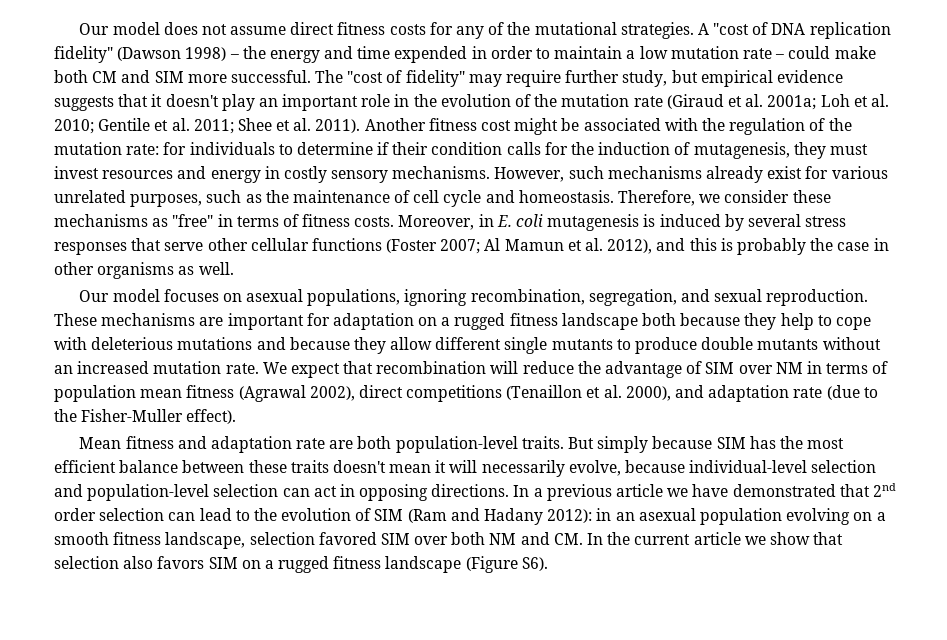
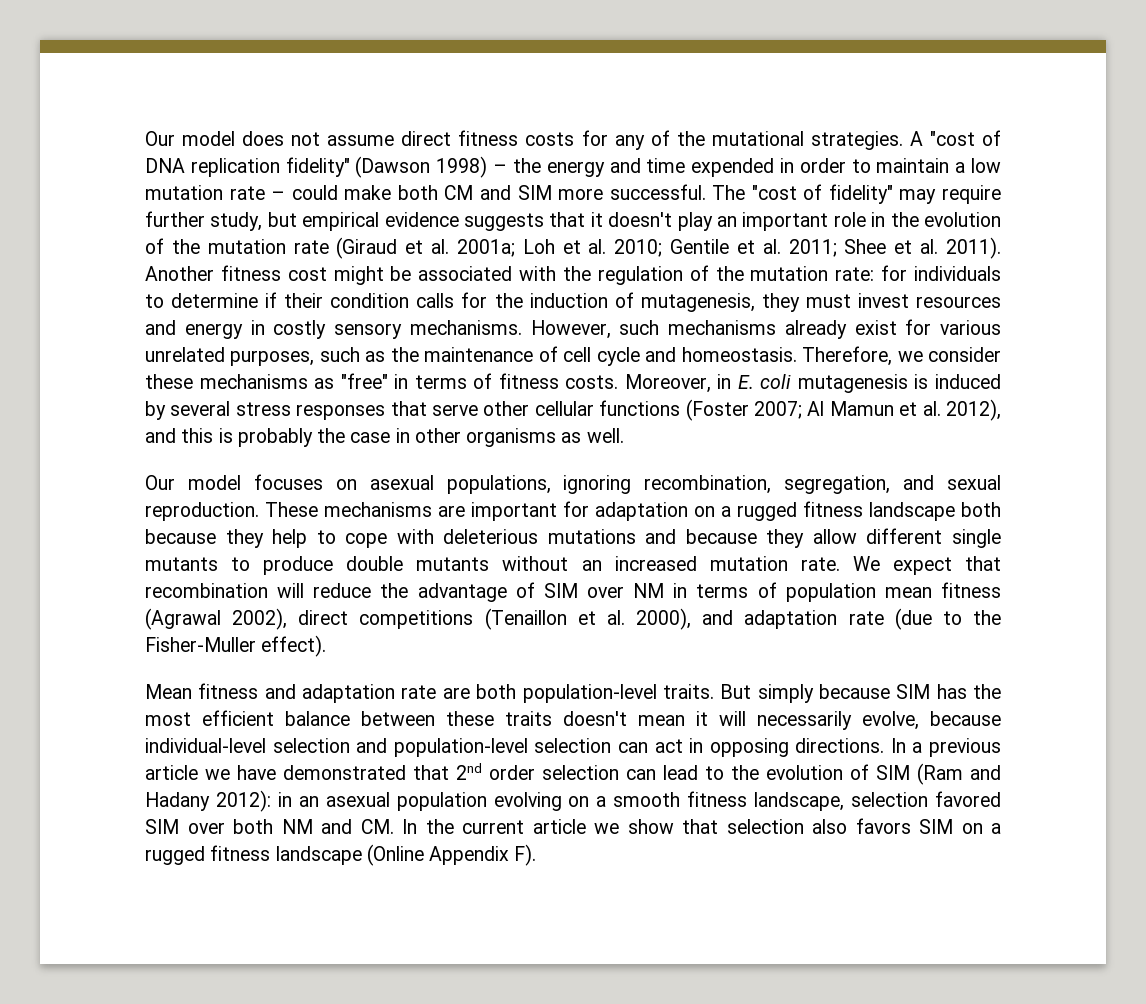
- In a previous article we have demonstrated that 2nd order selection can lead to the evolution of SIM (Ram and Hadany 2012): in an asexual population evolving on a smooth fitness landscape, selection favored SIM over both NM and CM. In the current article we show that selection also favors SIM on a rugged fitness landscape (Figure S6).
+ In a previous article we have demonstrated that 2nd order selection can lead to the evolution of SIM (Ram and Hadany 2012): in an asexual population evolving on a smooth fitness landscape, selection favored SIM over both NM and CM. In the current article we show that selection also favors SIM on a rugged fitness landscape (Online Appendix F).

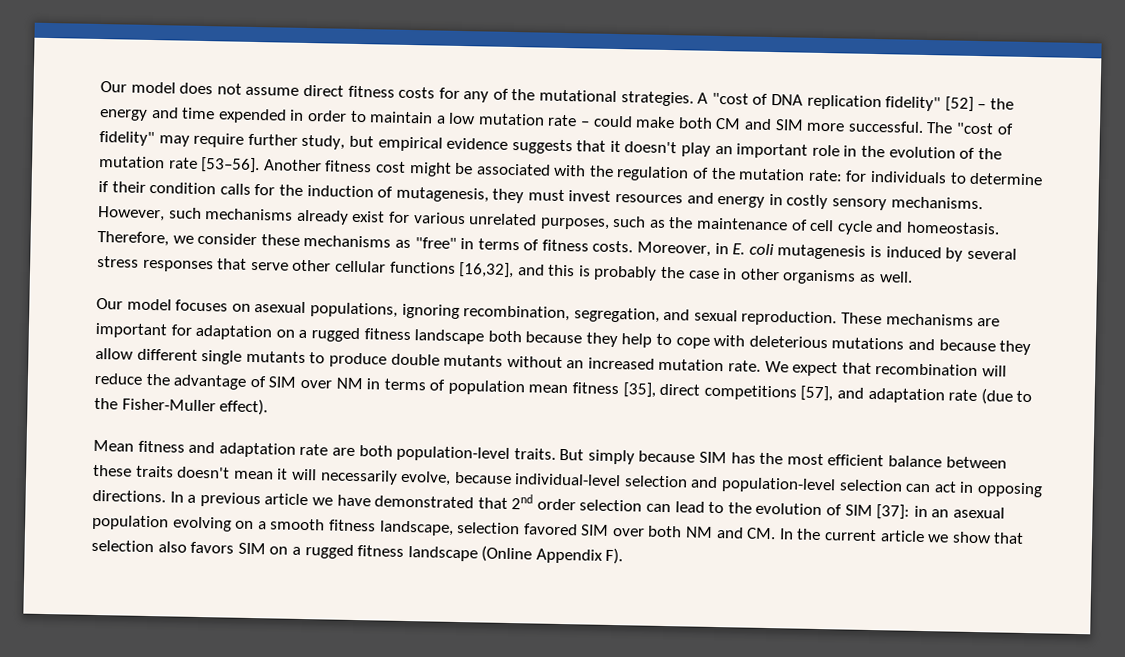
- A "cost of DNA replication fidelity" (Dawson 1998) – the energy and time expended in order to maintain a low mutation rate – could make both CM and SIM more successful.
+ A "cost of DNA replication fidelity" [52] – the energy and time expended in order to maintain a low mutation rate – could make both CM and SIM more successful.
- The "cost of fidelity" may require further study, but empirical evidence suggests that it doesn't play an important role in the evolution of the mutation rate (Giraud et al. 2001a; Loh et al. 2010; Gentile et al. 2011; Shee et al. 2011).
+ The "cost of fidelity" may require further study, but empirical evidence suggests that it doesn't play an important role in the evolution of the mutation rate [53–56].
- Moreover, in E. coli mutagenesis is induced by several stress responses that serve other cellular functions (Foster 2007; Al Mamun et al. 2012), and this is probably the case in other organisms as well.
+ Moreover, in E. coli mutagenesis is induced by several stress responses that serve other cellular functions [16,32], and this is probably the case in other organisms as well.
- We expect that recombination will reduce the advantage of SIM over NM in terms of population mean fitness (Agrawal 2002), direct competitions (Tenaillon et al. 2000), and adaptation rate (due to the Fisher-Muller effect).
+ We expect that recombination will reduce the advantage of SIM over NM in terms of population mean fitness [35], direct competitions [57], and adaptation rate (due to the Fisher-Muller effect).
- In a previous article we have demonstrated that 2nd order selection can lead to the evolution of SIM (Ram and Hadany 2012): in an asexual population evolving on a smooth fitness landscape, selection favored SIM over both NM and CM. In the current article we show that selection also favors SIM on a rugged fitness landscape (Online Appendix F).
+ In a previous article we have demonstrated that 2nd order selection can lead to the evolution of SIM [37]: in an asexual population evolving on a smooth fitness landscape, selection favored SIM over both NM and CM. In the current article we show that selection also favors SIM on a rugged fitness landscape (Online Appendix F).

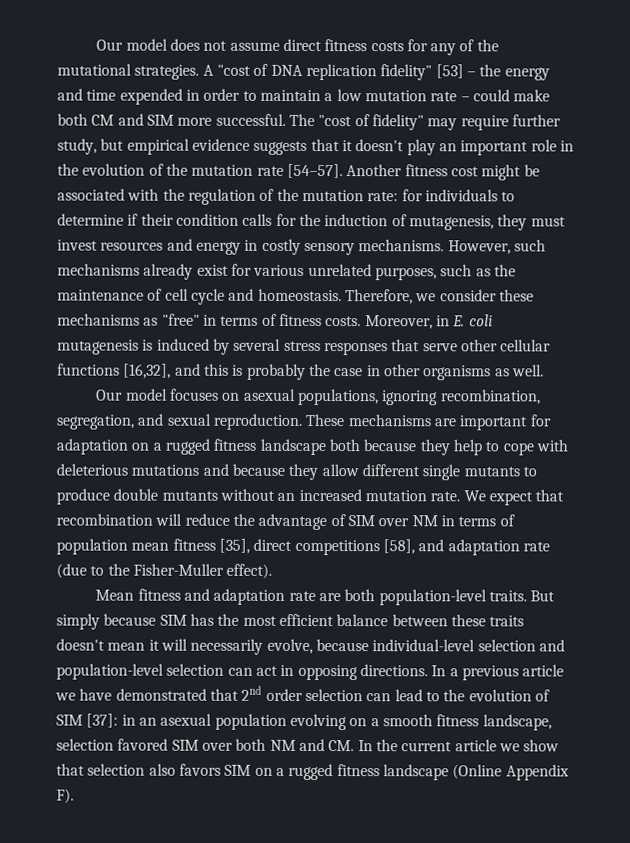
- A "cost of DNA replication fidelity" [52] – the energy and time expended in order to maintain a low mutation rate – could make both CM and SIM more successful.
+ A "cost of DNA replication fidelity" [53] – the energy and time expended in order to maintain a low mutation rate – could make both CM and SIM more successful.
- The "cost of fidelity" may require further study, but empirical evidence suggests that it doesn't play an important role in the evolution of the mutation rate [53–56].
+ The "cost of fidelity" may require further study, but empirical evidence suggests that it doesn't play an important role in the evolution of the mutation rate [54–57].
- We expect that recombination will reduce the advantage of SIM over NM in terms of population mean fitness [35], direct competitions [57], and adaptation rate (due to the Fisher-Muller effect).
+ We expect that recombination will reduce the advantage of SIM over NM in terms of population mean fitness [35], direct competitions [58], and adaptation rate (due to the Fisher-Muller effect).

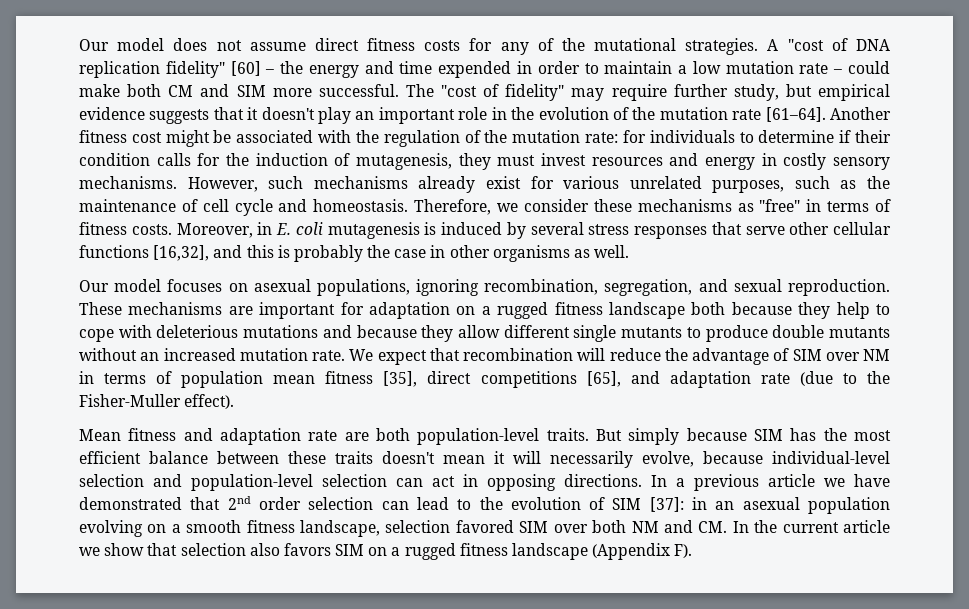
- A "cost of DNA replication fidelity" [53] – the energy and time expended in order to maintain a low mutation rate – could make both CM and SIM more successful.
+ A "cost of DNA replication fidelity" [60] – the energy and time expended in order to maintain a low mutation rate – could make both CM and SIM more successful.
- The "cost of fidelity" may require further study, but empirical evidence suggests that it doesn't play an important role in the evolution of the mutation rate [54–57].
+ The "cost of fidelity" may require further study, but empirical evidence suggests that it doesn't play an important role in the evolution of the mutation rate [61–64].
- We expect that recombination will reduce the advantage of SIM over NM in terms of population mean fitness [35], direct competitions [58], and adaptation rate (due to the Fisher-Muller effect).
+ We expect that recombination will reduce the advantage of SIM over NM in terms of population mean fitness [35], direct competitions [65], and adaptation rate (due to the Fisher-Muller effect).
- In a previous article we have demonstrated that 2nd order selection can lead to the evolution of SIM [37]: in an asexual population evolving on a smooth fitness landscape, selection favored SIM over both NM and CM. In the current article we show that selection also favors SIM on a rugged fitness landscape (Online Appendix F).
+ In a previous article we have demonstrated that 2nd order selection can lead to the evolution of SIM [37]: in an asexual population evolving on a smooth fitness landscape, selection favored SIM over both NM and CM. In the current article we show that selection also favors SIM on a rugged fitness landscape (Appendix F).

